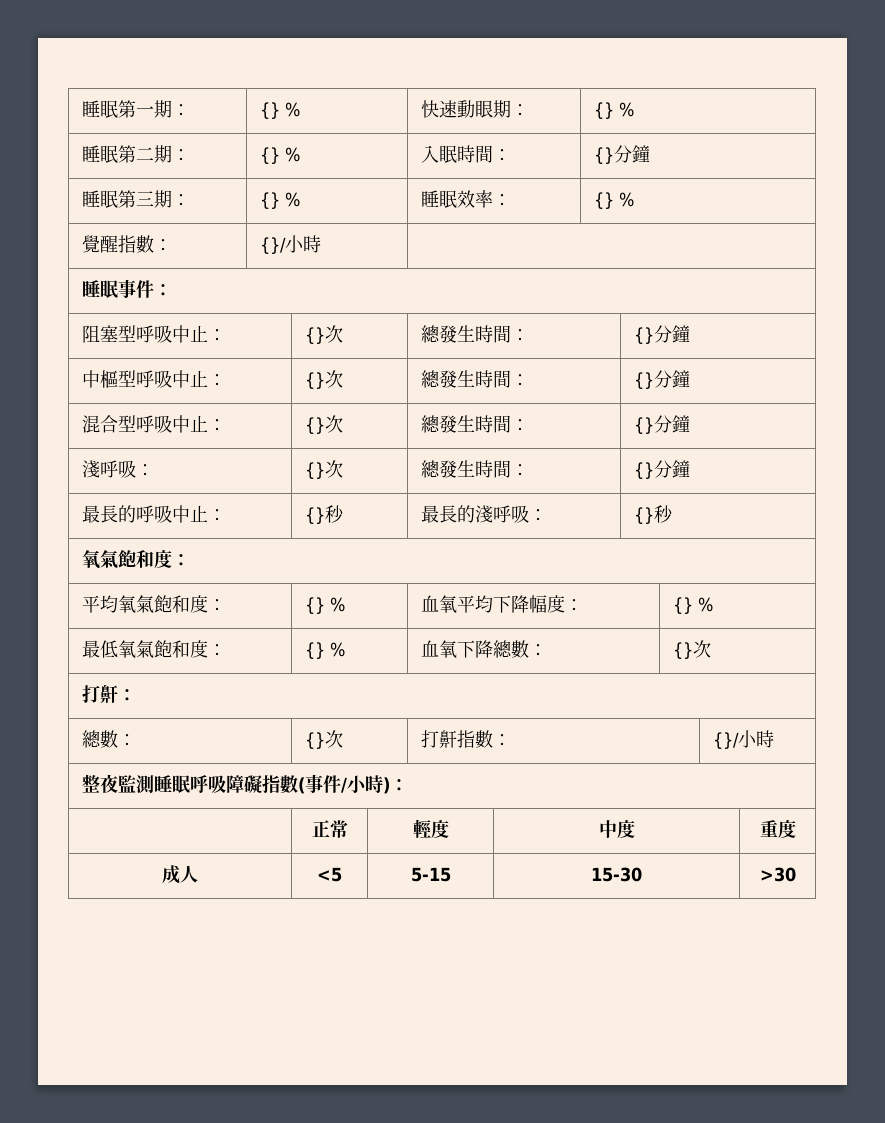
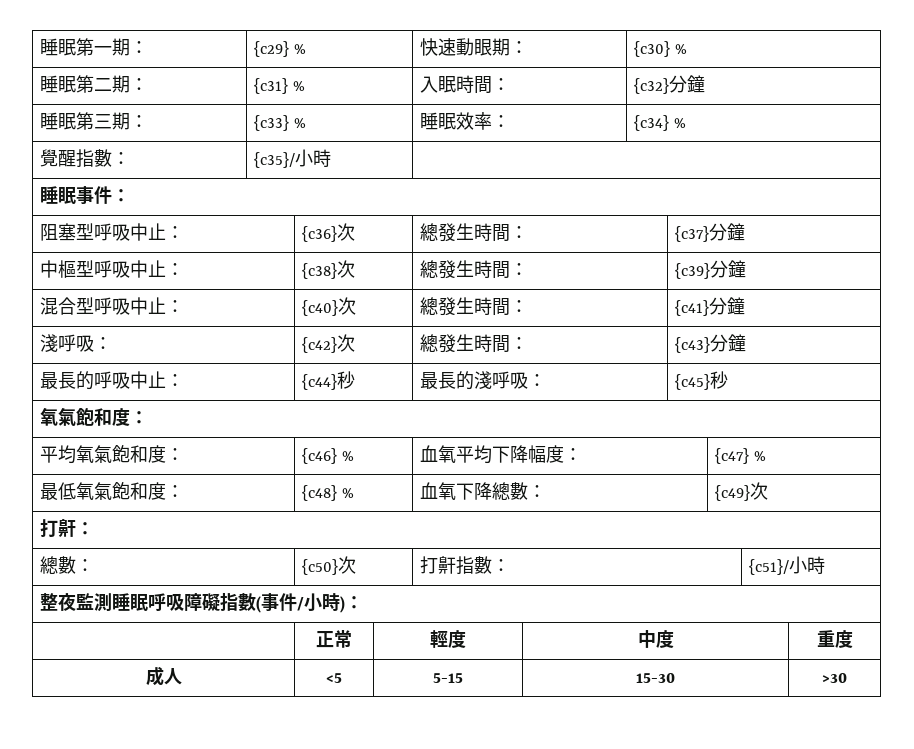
- 睡眠第一期： | {} % | 快速動眼期： | {} %
+ 睡眠第一期： | {c29} % | 快速動眼期： | {c30} %
- 睡眠第二期： | {} % | 入眠時間： | {}分鐘
+ 睡眠第二期： | {c31} % | 入眠時間： | {c32}分鐘
- 睡眠第三期： | {} % | 睡眠效率： | {} %
+ 睡眠第三期： | {c33} % | 睡眠效率： | {c34} %
- 覺醒指數： | {}/小時 |
+ 覺醒指數： | {c35}/小時 |
- 阻塞型呼吸中止： | {}次 | 總發生時間： | {}分鐘
+ 阻塞型呼吸中止： | {c36}次 | 總發生時間： | {c37}分鐘
- 中樞型呼吸中止： | {}次 | 總發生時間： | {}分鐘
+ 中樞型呼吸中止： | {c38}次 | 總發生時間： | {c39}分鐘
- 混合型呼吸中止： | {}次 | 總發生時間： | {}分鐘
+ 混合型呼吸中止： | {c40}次 | 總發生時間： | {c41}分鐘
- 淺呼吸： | {}次 | 總發生時間： | {}分鐘
+ 淺呼吸： | {c42}次 | 總發生時間： | {c43}分鐘
- 最長的呼吸中止： | {}秒 | 最長的淺呼吸： | {}秒
+ 最長的呼吸中止： | {c44}秒 | 最長的淺呼吸： | {c45}秒
- 平均氧氣飽和度： | {} % | 血氧平均下降幅度： | {} %
+ 平均氧氣飽和度： | {c46} % | 血氧平均下降幅度： | {c47} %
- 最低氧氣飽和度： | {} % | 血氧下降總數： | {}次
+ 最低氧氣飽和度： | {c48} % | 血氧下降總數： | {c49}次
- 總數： | {}次 | 打鼾指數： | {}/小時
+ 總數： | {c50}次 | 打鼾指數： | {c51}/小時

